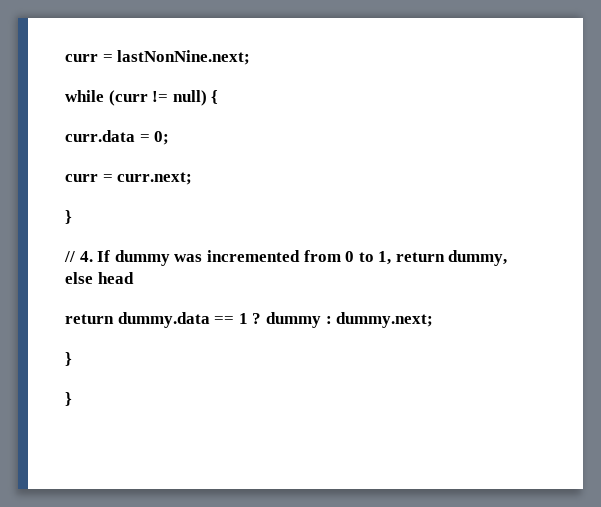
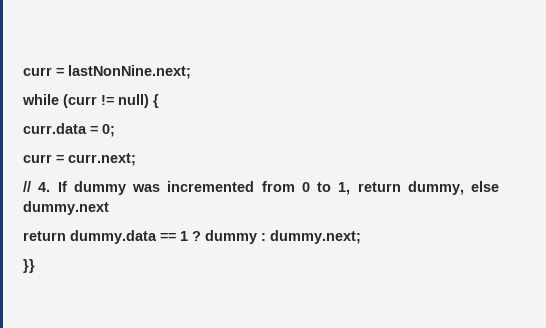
  curr = curr.next;
- }
- // 4. If dummy was incremented from 0 to 1, return dummy, else head
+ // 4. If dummy was incremented from 0 to 1, return dummy, else dummy.next
  return dummy.data == 1 ? dummy : dummy.next;
- }
- }
+ }}

